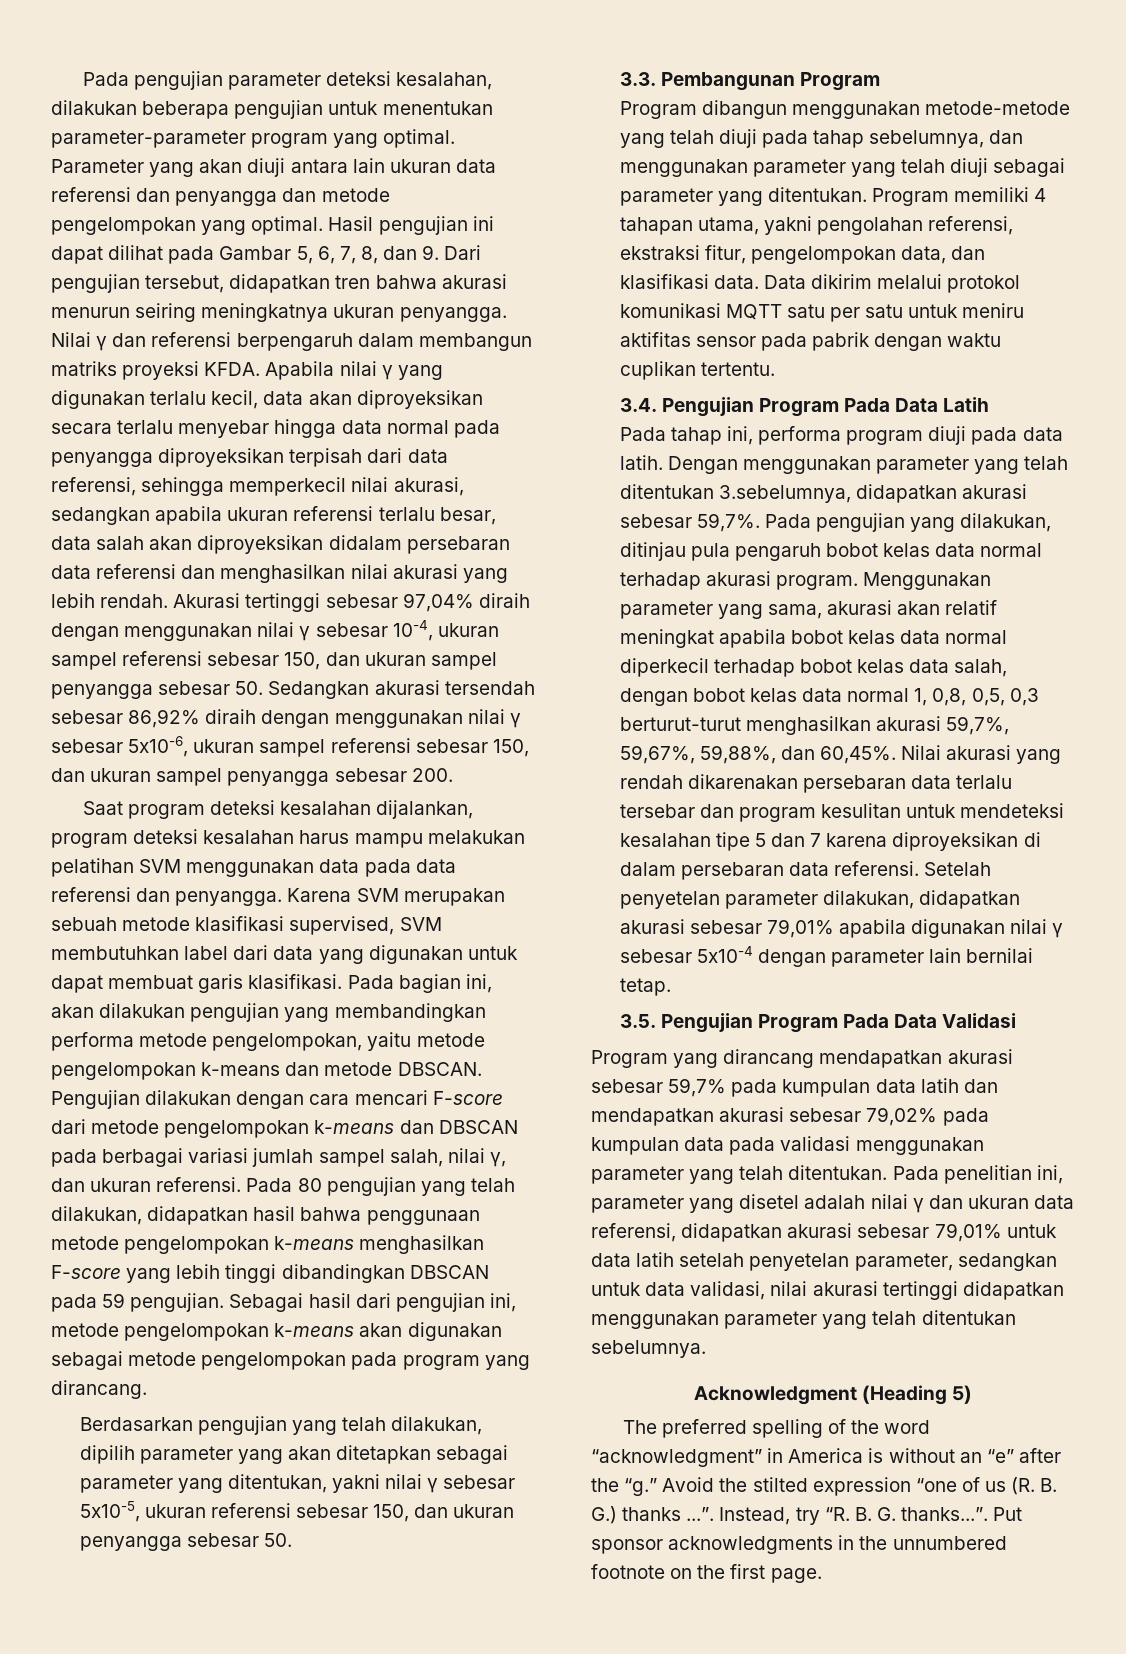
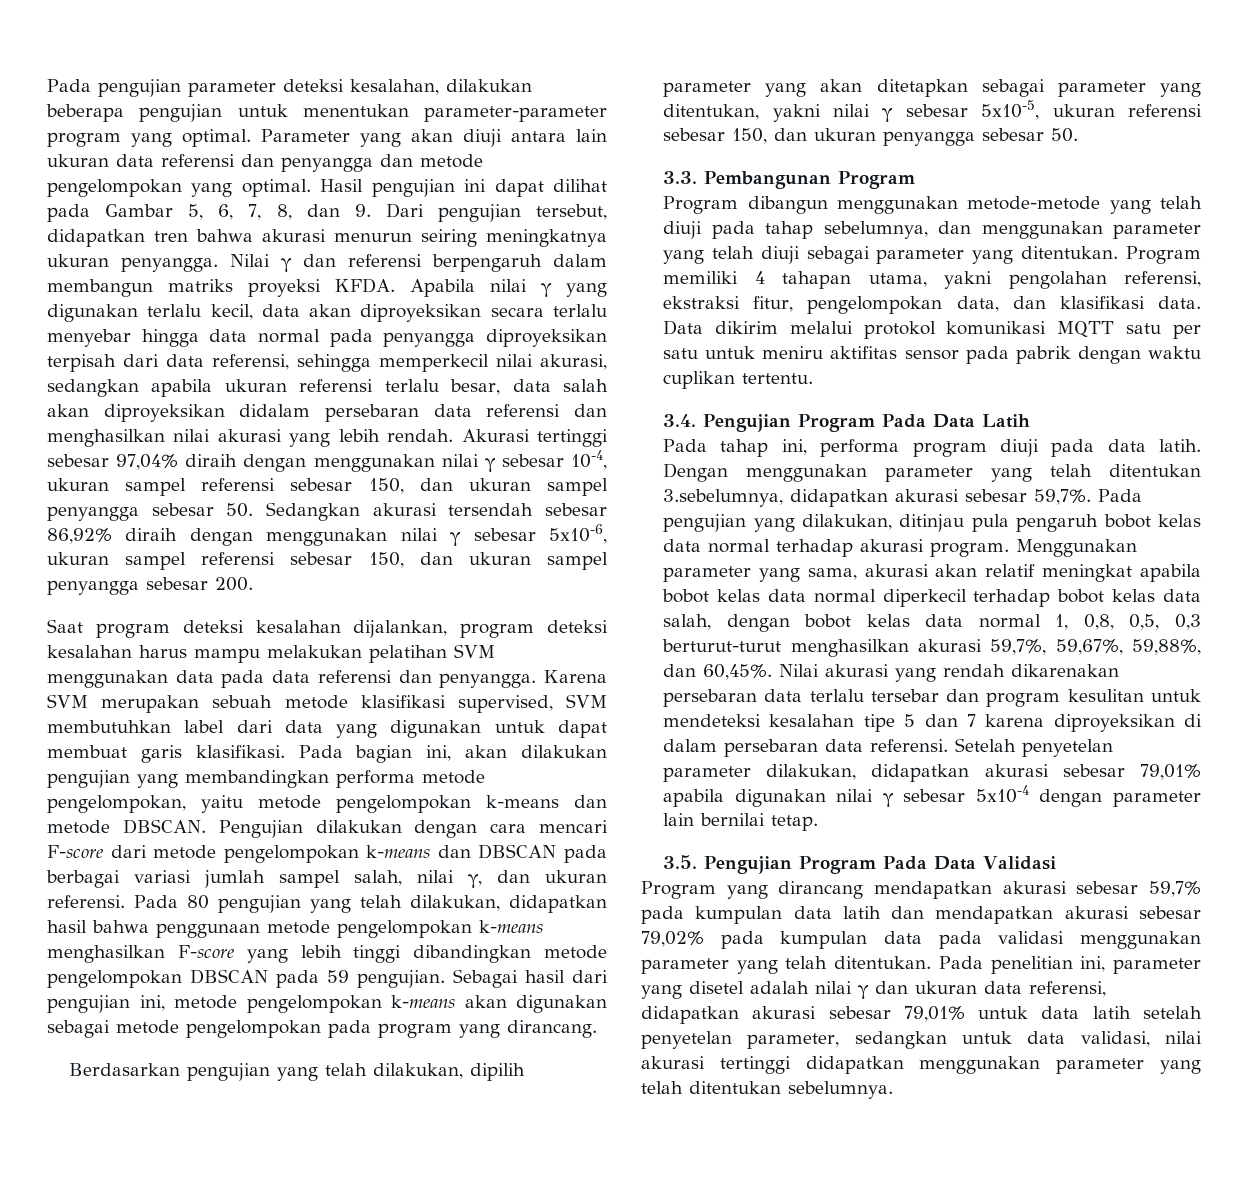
- Pada 80 pengujian yang telah dilakukan, didapatkan hasil bahwa penggunaan metode pengelompokan k-means menghasilkan F-score yang lebih tinggi dibandingkan DBSCAN pada 59 pengujian.
+ Pada 80 pengujian yang telah dilakukan, didapatkan hasil bahwa penggunaan metode pengelompokan k-means menghasilkan F-score yang lebih tinggi dibandingkan metode pengelompokan DBSCAN pada 59 pengujian.
- Acknowledgment (Heading 5)
- The preferred spelling of the word “acknowledgment” in America is without an “e” after the “g.” Avoid the stilted expression “one of us (R. B. G.) thanks ...”. Instead, try “R. B. G. thanks...”. Put sponsor acknowledgments in the unnumbered footnote on the first page.

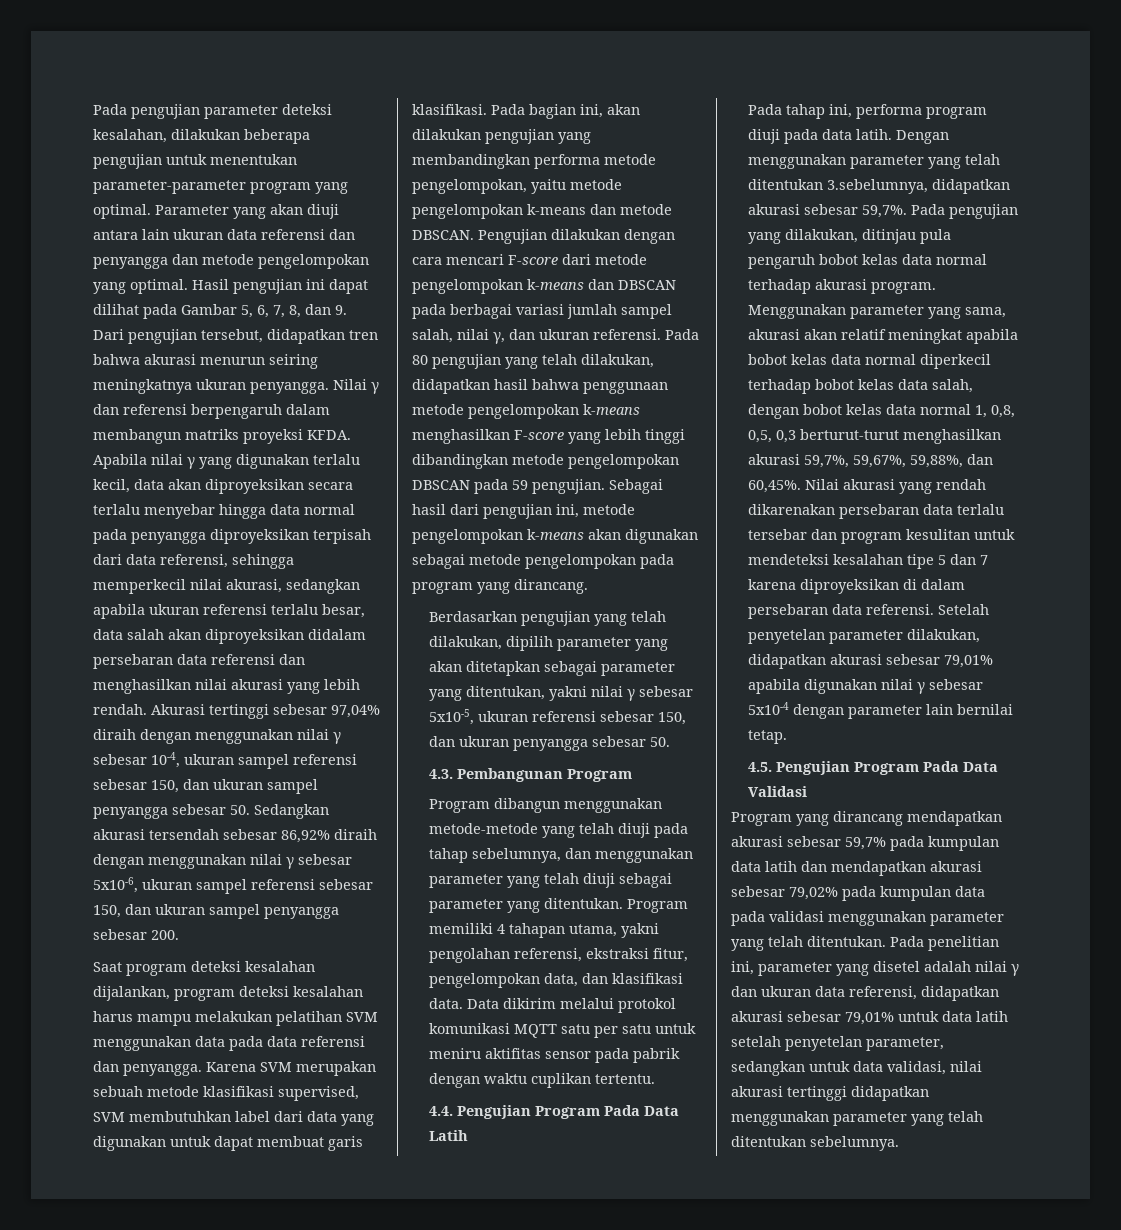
- 3.3. Pembangunan Program
+ 4.3. Pembangunan Program
- 3.4. Pengujian Program Pada Data Latih
+ 4.4. Pengujian Program Pada Data Latih
- 3.5. Pengujian Program Pada Data Validasi
+ 4.5. Pengujian Program Pada Data Validasi

